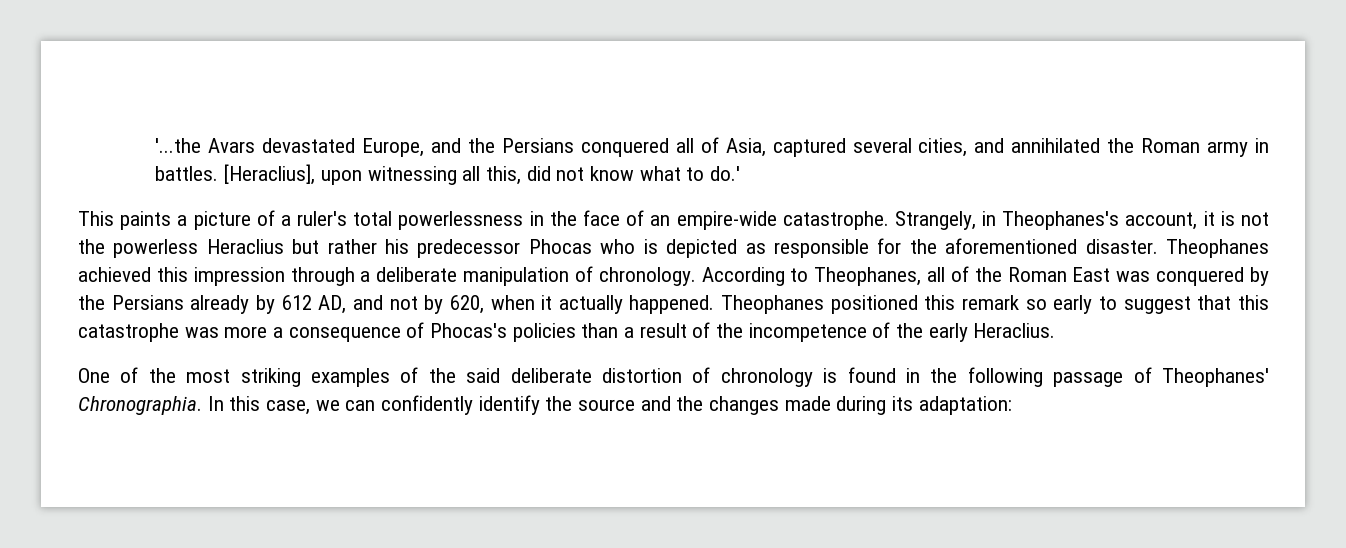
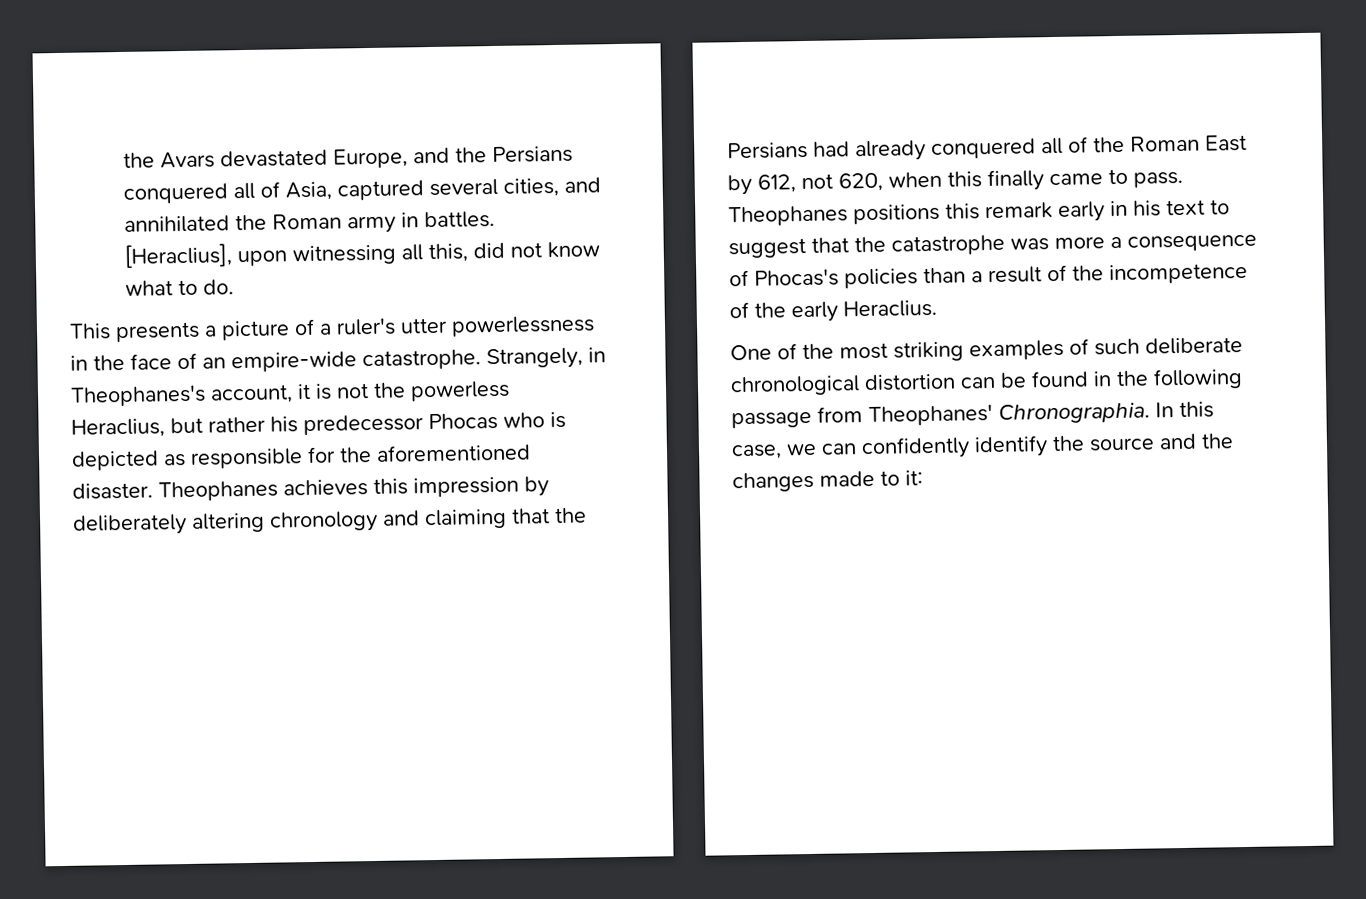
- '...the Avars devastated Europe, and the Persians conquered all of Asia, captured several cities, and annihilated the Roman army in battles.
+ the Avars devastated Europe, and the Persians conquered all of Asia, captured several cities, and annihilated the Roman army in battles.
- [Heraclius], upon witnessing all this, did not know what to do.'
+ [Heraclius], upon witnessing all this, did not know what to do.
- This paints a picture of a ruler's total powerlessness in the face of an empire-wide catastrophe.
+ This presents a picture of a ruler's utter powerlessness in the face of an empire-wide catastrophe.
- Strangely, in Theophanes's account, it is not the powerless Heraclius but rather his predecessor Phocas who is depicted as responsible for the aforementioned disaster.
+ Strangely, in Theophanes's account, it is not the powerless Heraclius, but rather his predecessor Phocas who is depicted as responsible for the aforementioned disaster.
- Theophanes achieved this impression through a deliberate manipulation of chronology. According to Theophanes, all of the Roman East was conquered by the Persians already by 612 AD, and not by 620, when it actually happened. Theophanes positioned this remark so early to suggest that this catastrophe was more a consequence of Phocas's policies than a result of the incompetence of the early Heraclius.
+ Theophanes achieves this impression by deliberately altering chronology and claiming that the Persians had already conquered all of the Roman East by 612, not 620, when this finally came to pass. Theophanes positions this remark early in his text to suggest that the catastrophe was more a consequence of Phocas's policies than a result of the incompetence of the early Heraclius.
- One of the most striking examples of the said deliberate distortion of chronology is found in the following passage of Theophanes' Chronographia.
+ One of the most striking examples of such deliberate chronological distortion can be found in the following passage from Theophanes' Chronographia.
- In this case, we can confidently identify the source and the changes made during its adaptation:
+ In this case, we can confidently identify the source and the changes made to it:

